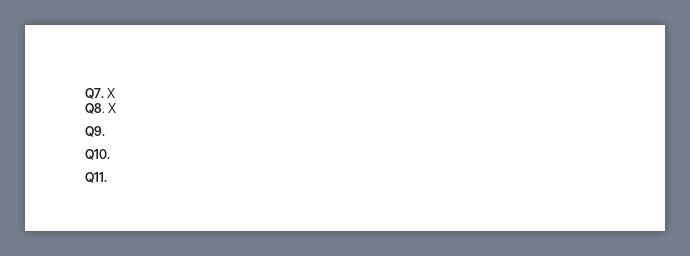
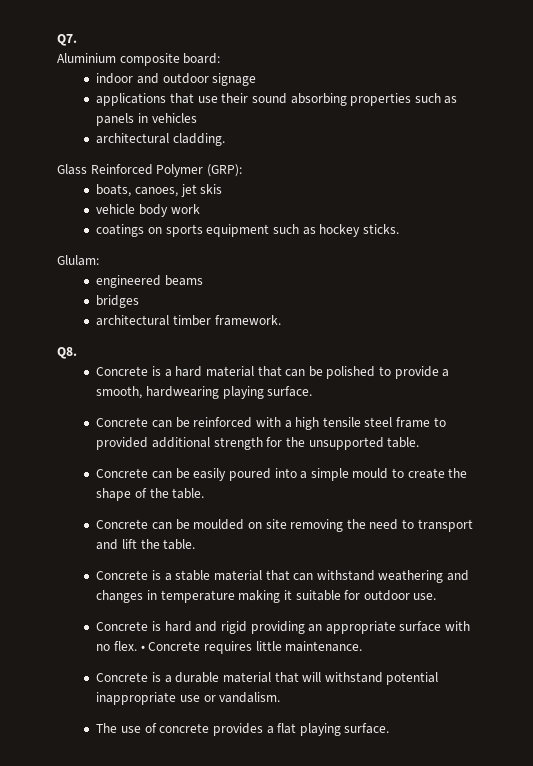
- Q7. X
- Q8. X
- Q9.
- Q10.
- Q11.
+ Q7.
+ Aluminium composite board:
+ indoor and outdoor signage
+ applications that use their sound absorbing properties such as panels in vehicles
+ architectural cladding.
+ Glass Reinforced Polymer (GRP):
+ boats, canoes, jet skis
+ vehicle body work
+ coatings on sports equipment such as hockey sticks.
+ Glulam:
+ engineered beams
+ bridges
+ architectural timber framework.
+ Q8.
+ Concrete is a hard material that can be polished to provide a smooth, hardwearing playing surface.
+ Concrete can be reinforced with a high tensile steel frame to provided additional strength for the unsupported table.
+ Concrete can be easily poured into a simple mould to create the shape of the table.
+ Concrete can be moulded on site removing the need to transport and lift the table.
+ Concrete is a stable material that can withstand weathering and changes in temperature making it suitable for outdoor use.
+ Concrete is hard and rigid providing an appropriate surface with no flex. • Concrete requires little maintenance.
+ Concrete is a durable material that will withstand potential inappropriate use or vandalism.
+ The use of concrete provides a flat playing surface.

